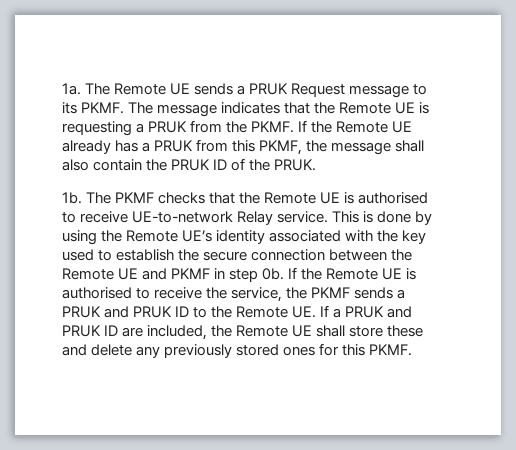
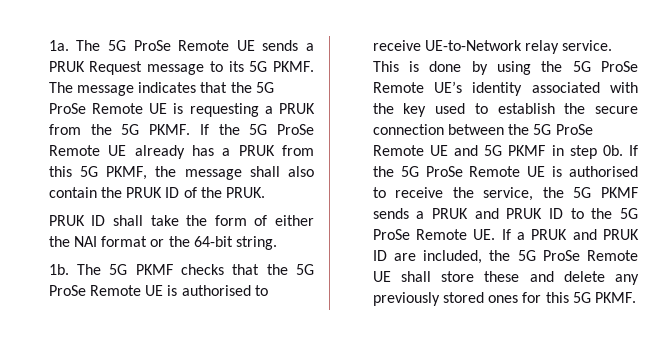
- The Remote UE sends a PRUK Request message to its PKMF.
+ The 5G ProSe Remote UE sends a PRUK Request message to its 5G PKMF.
- The message indicates that the Remote UE is requesting a PRUK from the PKMF.
+ The message indicates that the 5G ProSe Remote UE is requesting a PRUK from the 5G PKMF.
- If the Remote UE already has a PRUK from this PKMF, the message shall also contain the PRUK ID of the PRUK.
+ If the 5G ProSe Remote UE already has a PRUK from this 5G PKMF, the message shall also contain the PRUK ID of the PRUK.
+ PRUK ID shall take the form of either the NAI format or the 64-bit string.
- The PKMF checks that the Remote UE is authorised to receive UE-to-network Relay service.
+ The 5G PKMF checks that the 5G ProSe Remote UE is authorised to receive UE-to-Network relay service.
- This is done by using the Remote UE’s identity associated with the key used to establish the secure connection between the Remote UE and PKMF in step 0b.
+ This is done by using the 5G ProSe Remote UE’s identity associated with the key used to establish the secure connection between the 5G ProSe Remote UE and 5G PKMF in step 0b.
- If the Remote UE is authorised to receive the service, the PKMF sends a PRUK and PRUK ID to the Remote UE. If a PRUK and PRUK ID are included, the Remote UE shall store these and delete any previously stored ones for this PKMF.
+ If the 5G ProSe Remote UE is authorised to receive the service, the 5G PKMF sends a PRUK and PRUK ID to the 5G ProSe Remote UE. If a PRUK and PRUK ID are included, the 5G ProSe Remote UE shall store these and delete any previously stored ones for this 5G PKMF.

